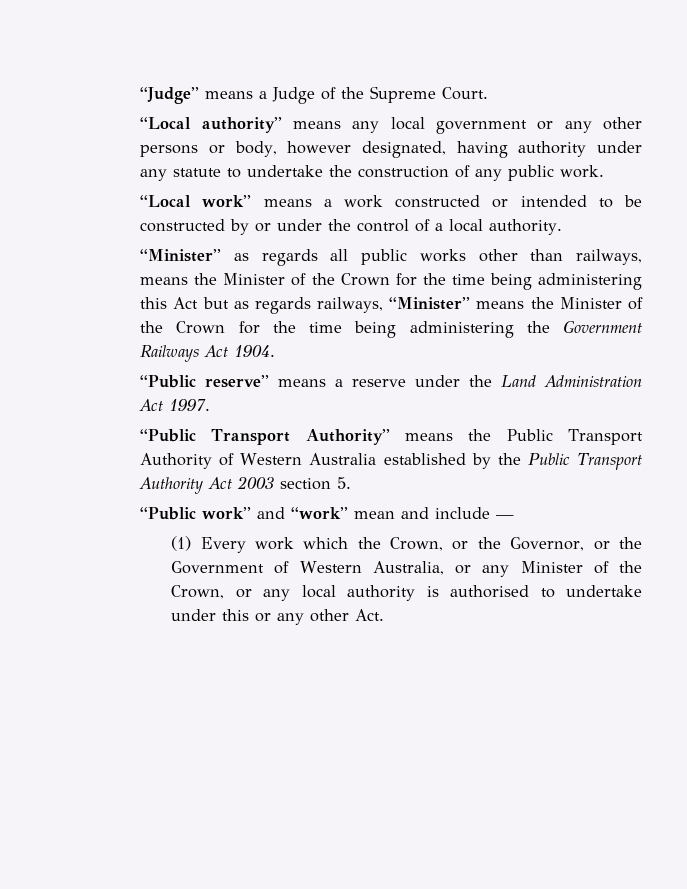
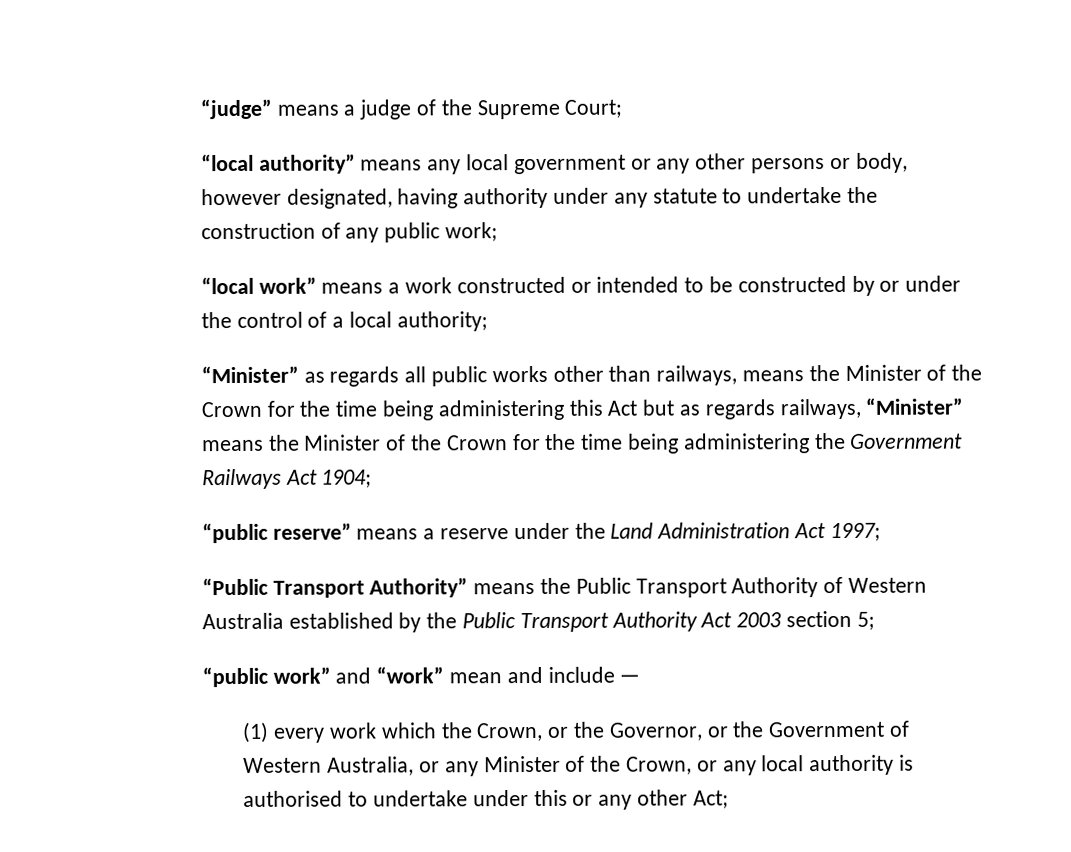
- “Judge” means a Judge of the Supreme Court.
- “Local authority” means any local government or any other persons or body, however designated, having authority under any statute to undertake the construction of any public work.
- “Local work” means a work constructed or intended to be constructed by or under the control of a local authority.
+ “judge” means a judge of the Supreme Court;
+ “local authority” means any local government or any other persons or body, however designated, having authority under any statute to undertake the construction of any public work;
+ “local work” means a work constructed or intended to be constructed by or under the control of a local authority;
- “Minister” as regards all public works other than railways, means the Minister of the Crown for the time being administering this Act but as regards railways, “Minister” means the Minister of the Crown for the time being administering the Government Railways Act 1904.
- “Public reserve” means a reserve under the Land Administration Act 1997.
+ “Minister” as regards all public works other than railways, means the Minister of the Crown for the time being administering this Act but as regards railways, “Minister” means the Minister of the Crown for the time being administering the Government Railways Act 1904;
+ “public reserve” means a reserve under the Land Administration Act 1997;
- “Public Transport Authority” means the Public Transport Authority of Western Australia established by the Public Transport Authority Act 2003 section 5.
- “Public work” and “work” mean and include —
+ “Public Transport Authority” means the Public Transport Authority of Western Australia established by the Public Transport Authority Act 2003 section 5;
+ “public work” and “work” mean and include —
- (1) Every work which the Crown, or the Governor, or the Government of Western Australia, or any Minister of the Crown, or any local authority is authorised to undertake under this or any other Act.
+ (1) every work which the Crown, or the Governor, or the Government of Western Australia, or any Minister of the Crown, or any local authority is authorised to undertake under this or any other Act;

